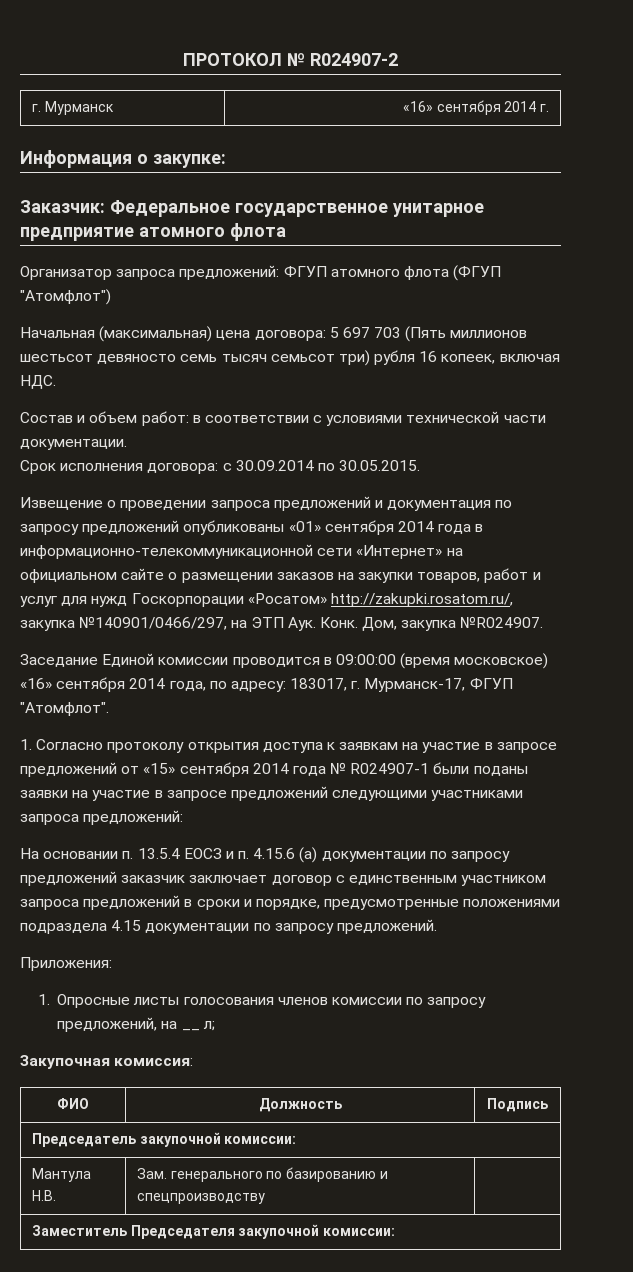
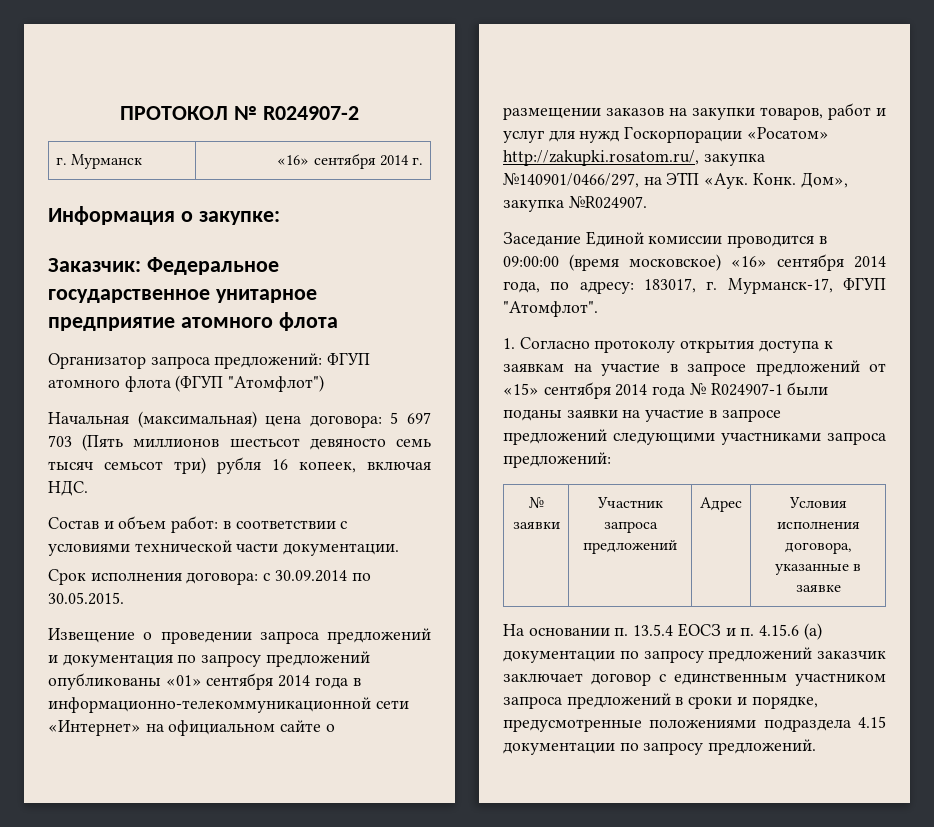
- Извещение о проведении запроса предложений и документация по запросу предложений опубликованы «01» сентября 2014 года в информационно-телекоммуникационной сети «Интернет» на официальном сайте о размещении заказов на закупки товаров, работ и услуг для нужд Госкорпорации «Росатом» http://zakupki.rosatom.ru/, закупка №140901/0466/297, на ЭТП Аук. Конк. Дом, закупка №R024907.
+ Извещение о проведении запроса предложений и документация по запросу предложений опубликованы «01» сентября 2014 года в информационно-телекоммуникационной сети «Интернет» на официальном сайте о размещении заказов на закупки товаров, работ и услуг для нужд Госкорпорации «Росатом» http://zakupki.rosatom.ru/, закупка №140901/0466/297, на ЭТП «Аук. Конк. Дом», закупка №R024907.
+ № заявки | Участник запроса предложений | Адрес | Условия исполнения договора, указанные в заявке
- Приложения:
- 1. Опросные листы голосования членов комиссии по запросу предложений, на __ л;
- Закупочная комиссия:
- ФИО | Должность | Подпись
- Председатель закупочной комиссии:
- Мантула Н.В. | Зам. генерального по базированию и спецпроизводству |
- Заместитель Председателя закупочной комиссии:

